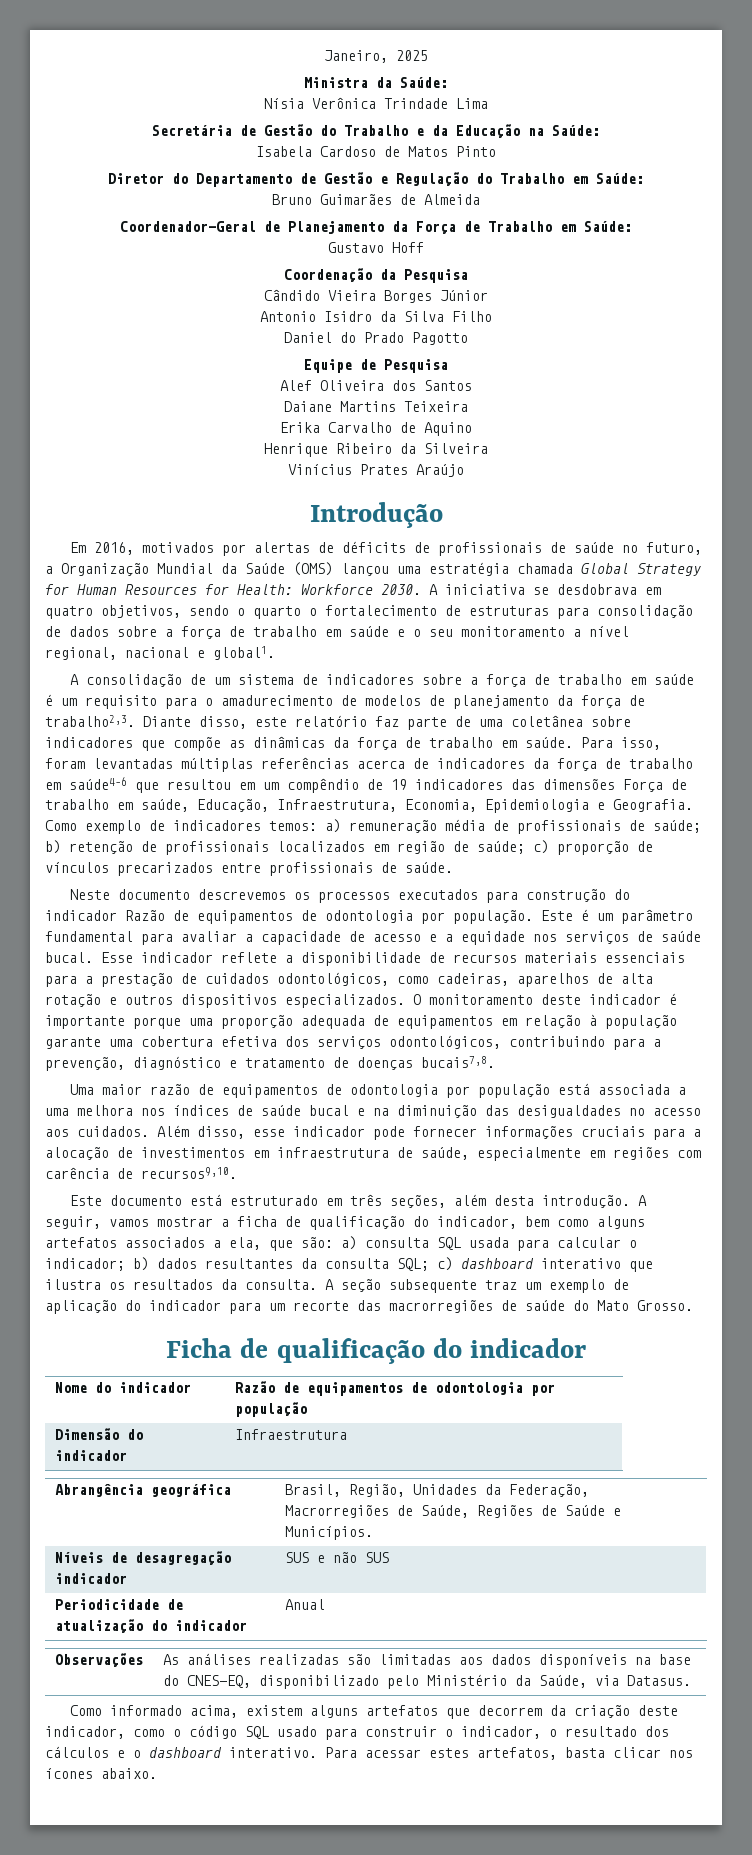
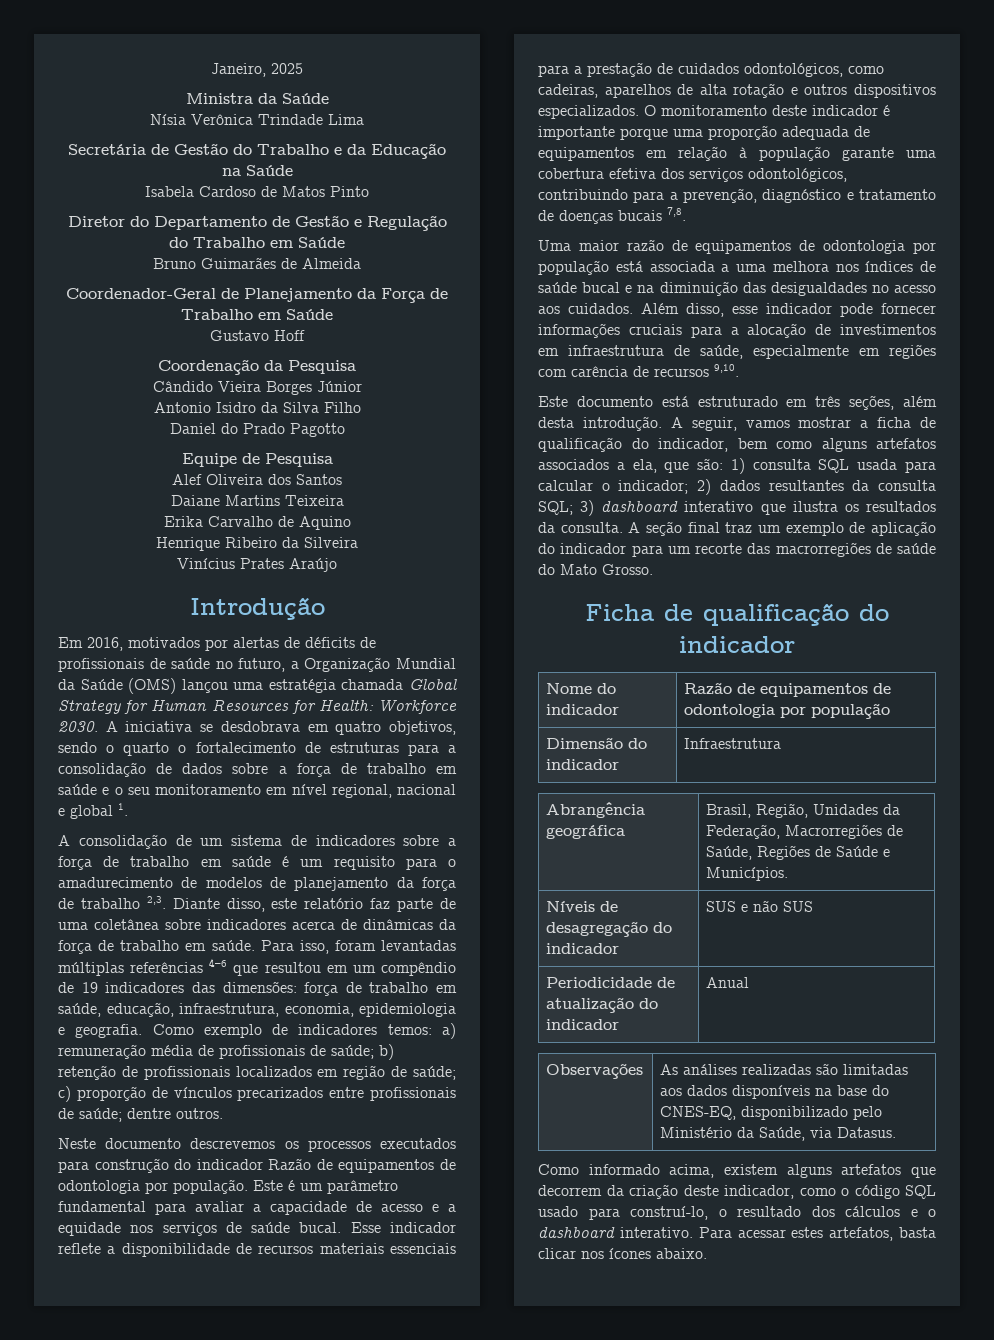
- Ministra da Saúde:
+ Ministra da Saúde
- Secretária de Gestão do Trabalho e da Educação na Saúde:
+ Secretária de Gestão do Trabalho e da Educação na Saúde
- Diretor do Departamento de Gestão e Regulação do Trabalho em Saúde:
+ Diretor do Departamento de Gestão e Regulação do Trabalho em Saúde
- Coordenador-Geral de Planejamento da Força de Trabalho em Saúde:
+ Coordenador-Geral de Planejamento da Força de Trabalho em Saúde
- A iniciativa se desdobrava em quatro objetivos, sendo o quarto o fortalecimento de estruturas para consolidação de dados sobre a força de trabalho em saúde e o seu monitoramento a nível regional, nacional e global1.
+ A iniciativa se desdobrava em quatro objetivos, sendo o quarto o fortalecimento de estruturas para a consolidação de dados sobre a força de trabalho em saúde e o seu monitoramento em nível regional, nacional e global 1.
- A consolidação de um sistema de indicadores sobre a força de trabalho em saúde é um requisito para o amadurecimento de modelos de planejamento da força de trabalho2,3.
+ A consolidação de um sistema de indicadores sobre a força de trabalho em saúde é um requisito para o amadurecimento de modelos de planejamento da força de trabalho 2,3.
- Diante disso, este relatório faz parte de uma coletânea sobre indicadores que compõe as dinâmicas da força de trabalho em saúde.
+ Diante disso, este relatório faz parte de uma coletânea sobre indicadores acerca de dinâmicas da força de trabalho em saúde.
- Para isso, foram levantadas múltiplas referências acerca de indicadores da força de trabalho em saúde4–6 que resultou em um compêndio de 19 indicadores das dimensões Força de trabalho em saúde, Educação, Infraestrutura, Economia, Epidemiologia e Geografia.
+ Para isso, foram levantadas múltiplas referências 4–6 que resultou em um compêndio de 19 indicadores das dimensões: força de trabalho em saúde, educação, infraestrutura, economia, epidemiologia e geografia.
- Como exemplo de indicadores temos: a) remuneração média de profissionais de saúde; b) retenção de profissionais localizados em região de saúde; c) proporção de vínculos precarizados entre profissionais de saúde.
+ Como exemplo de indicadores temos: a) remuneração média de profissionais de saúde; b) retenção de profissionais localizados em região de saúde; c) proporção de vínculos precarizados entre profissionais de saúde; dentre outros.
- O monitoramento deste indicador é importante porque uma proporção adequada de equipamentos em relação à população garante uma cobertura efetiva dos serviços odontológicos, contribuindo para a prevenção, diagnóstico e tratamento de doenças bucais7,8.
+ O monitoramento deste indicador é importante porque uma proporção adequada de equipamentos em relação à população garante uma cobertura efetiva dos serviços odontológicos, contribuindo para a prevenção, diagnóstico e tratamento de doenças bucais 7,8.
- Além disso, esse indicador pode fornecer informações cruciais para a alocação de investimentos em infraestrutura de saúde, especialmente em regiões com carência de recursos9,10.
+ Além disso, esse indicador pode fornecer informações cruciais para a alocação de investimentos em infraestrutura de saúde, especialmente em regiões com carência de recursos 9,10.
- A seguir, vamos mostrar a ficha de qualificação do indicador, bem como alguns artefatos associados a ela, que são: a) consulta SQL usada para calcular o indicador; b) dados resultantes da consulta SQL; c) dashboard interativo que ilustra os resultados da consulta.
+ A seguir, vamos mostrar a ficha de qualificação do indicador, bem como alguns artefatos associados a ela, que são: 1) consulta SQL usada para calcular o indicador; 2) dados resultantes da consulta SQL; 3) dashboard interativo que ilustra os resultados da consulta.
- A seção subsequente traz um exemplo de aplicação do indicador para um recorte das macrorregiões de saúde do Mato Grosso.
+ A seção final traz um exemplo de aplicação do indicador para um recorte das macrorregiões de saúde do Mato Grosso.
- Níveis de desagregação indicador | SUS e não SUS
+ Níveis de desagregação do indicador | SUS e não SUS
- Como informado acima, existem alguns artefatos que decorrem da criação deste indicador, como o código SQL usado para construir o indicador, o resultado dos cálculos e o dashboard interativo.
+ Como informado acima, existem alguns artefatos que decorrem da criação deste indicador, como o código SQL usado para construí-lo, o resultado dos cálculos e o dashboard interativo.

